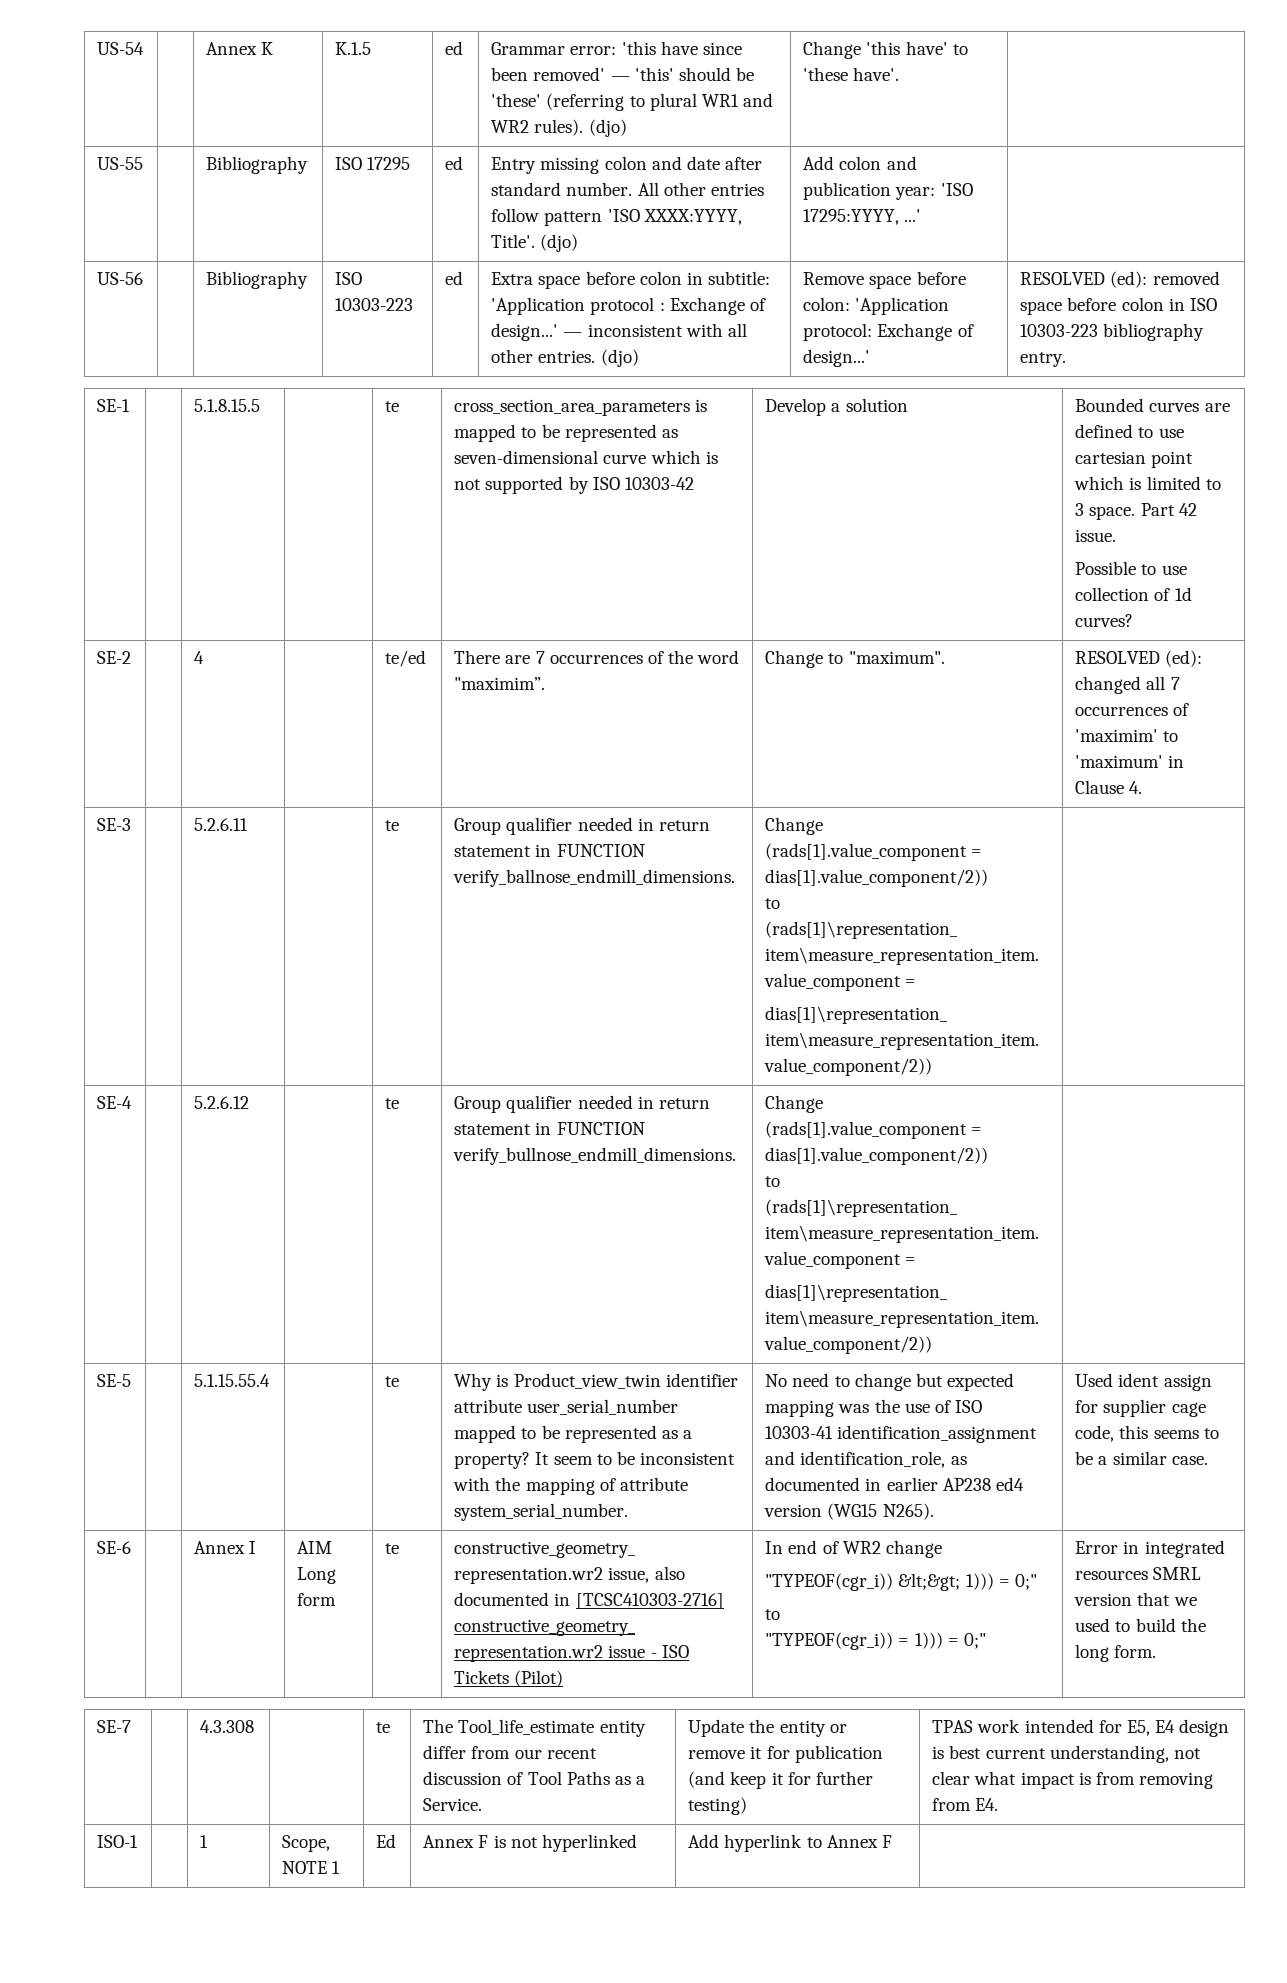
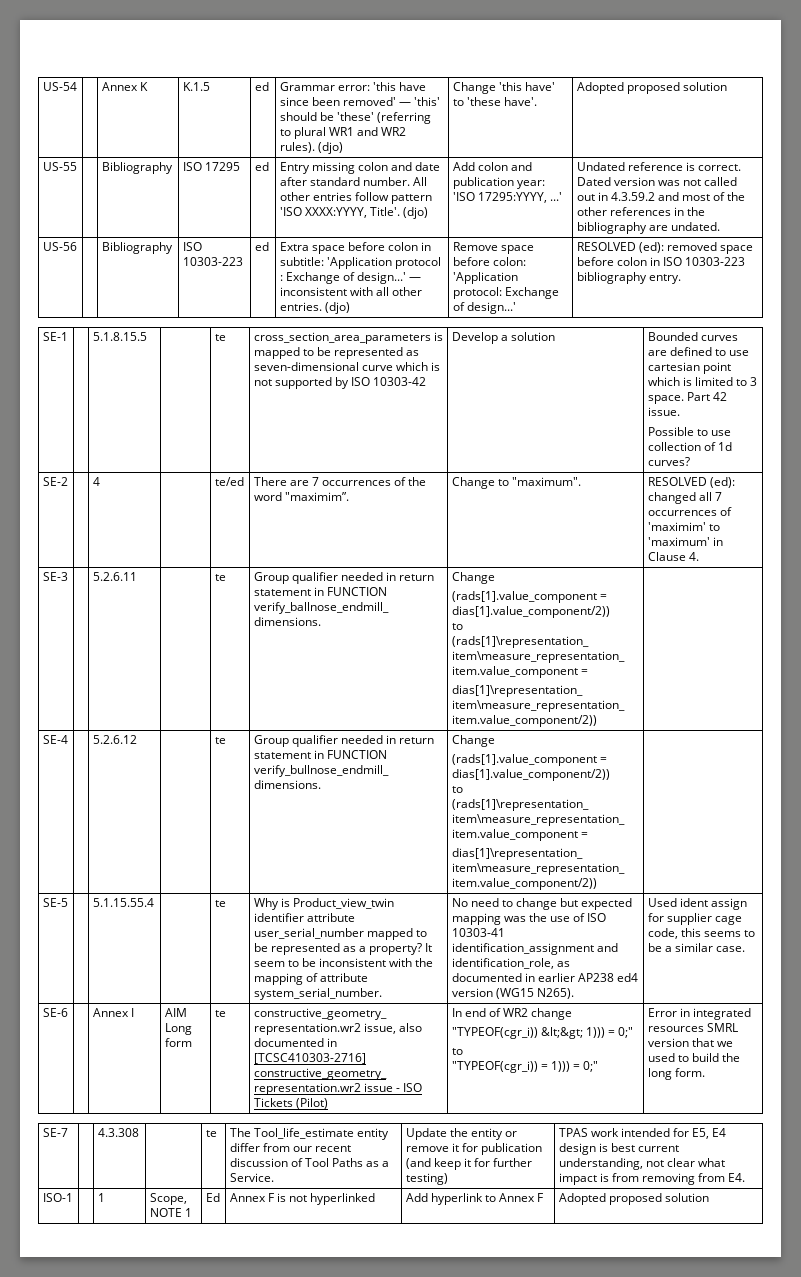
- US-54 | | Annex K | K.1.5 | ed | Grammar error: 'this have since been removed' — 'this' should be 'these' (referring to plural WR1 and WR2 rules). (djo) | Change 'this have' to 'these have'. |
+ US-54 | | Annex K | K.1.5 | ed | Grammar error: 'this have since been removed' — 'this' should be 'these' (referring to plural WR1 and WR2 rules). (djo) | Change 'this have' to 'these have'. | Adopted proposed solution
+ Undated reference is correct. Dated version was not called out in 4.3.59.2 and most of the other references in the bibliography are undated.
- ISO-1 | | 1 | Scope, NOTE 1 | Ed | Annex F is not hyperlinked | Add hyperlink to Annex F |
+ ISO-1 | | 1 | Scope, NOTE 1 | Ed | Annex F is not hyperlinked | Add hyperlink to Annex F | Adopted proposed solution

